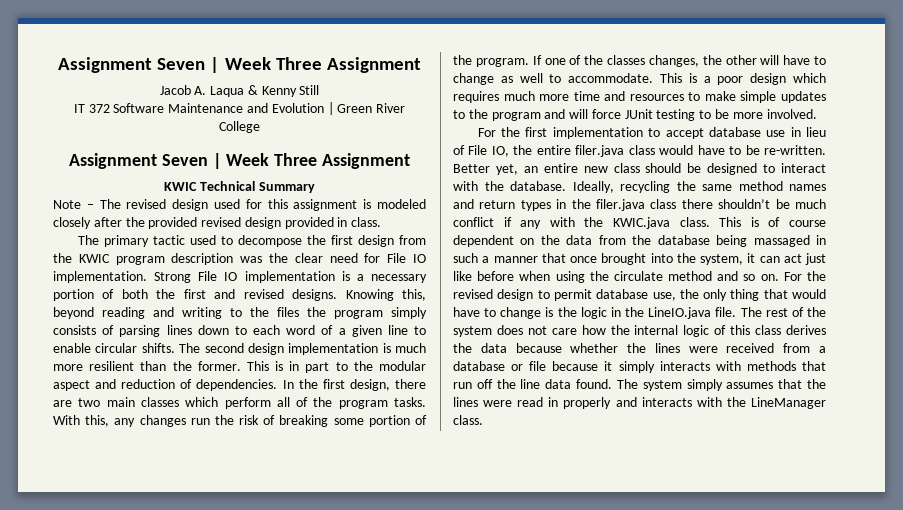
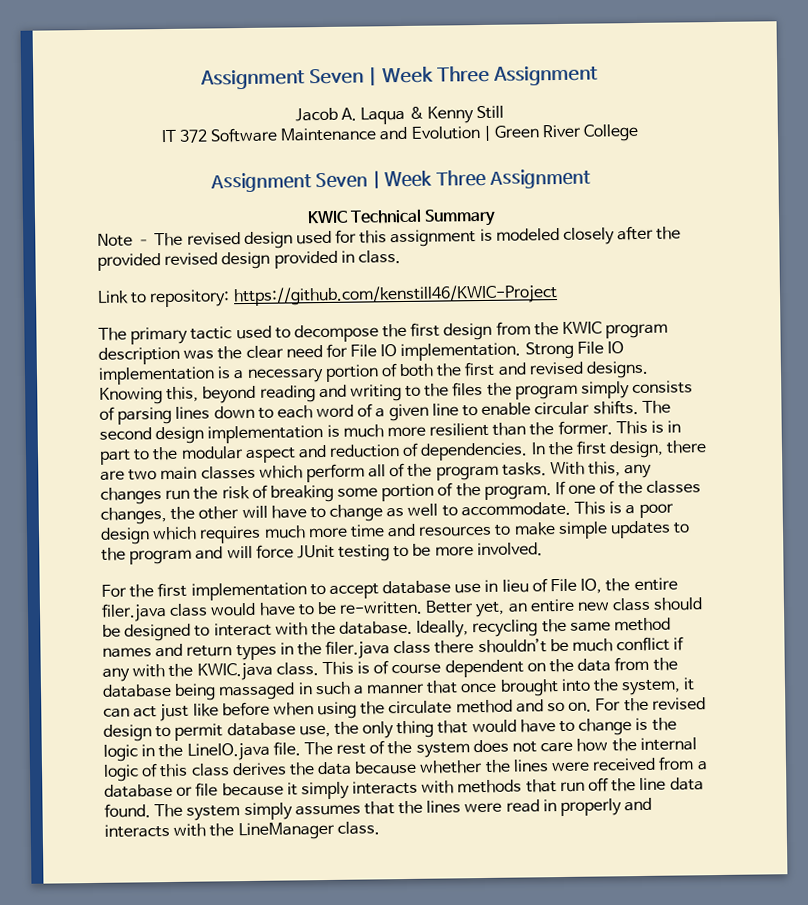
+ Link to repository: https://github.com/kenstill46/KWIC-Project

